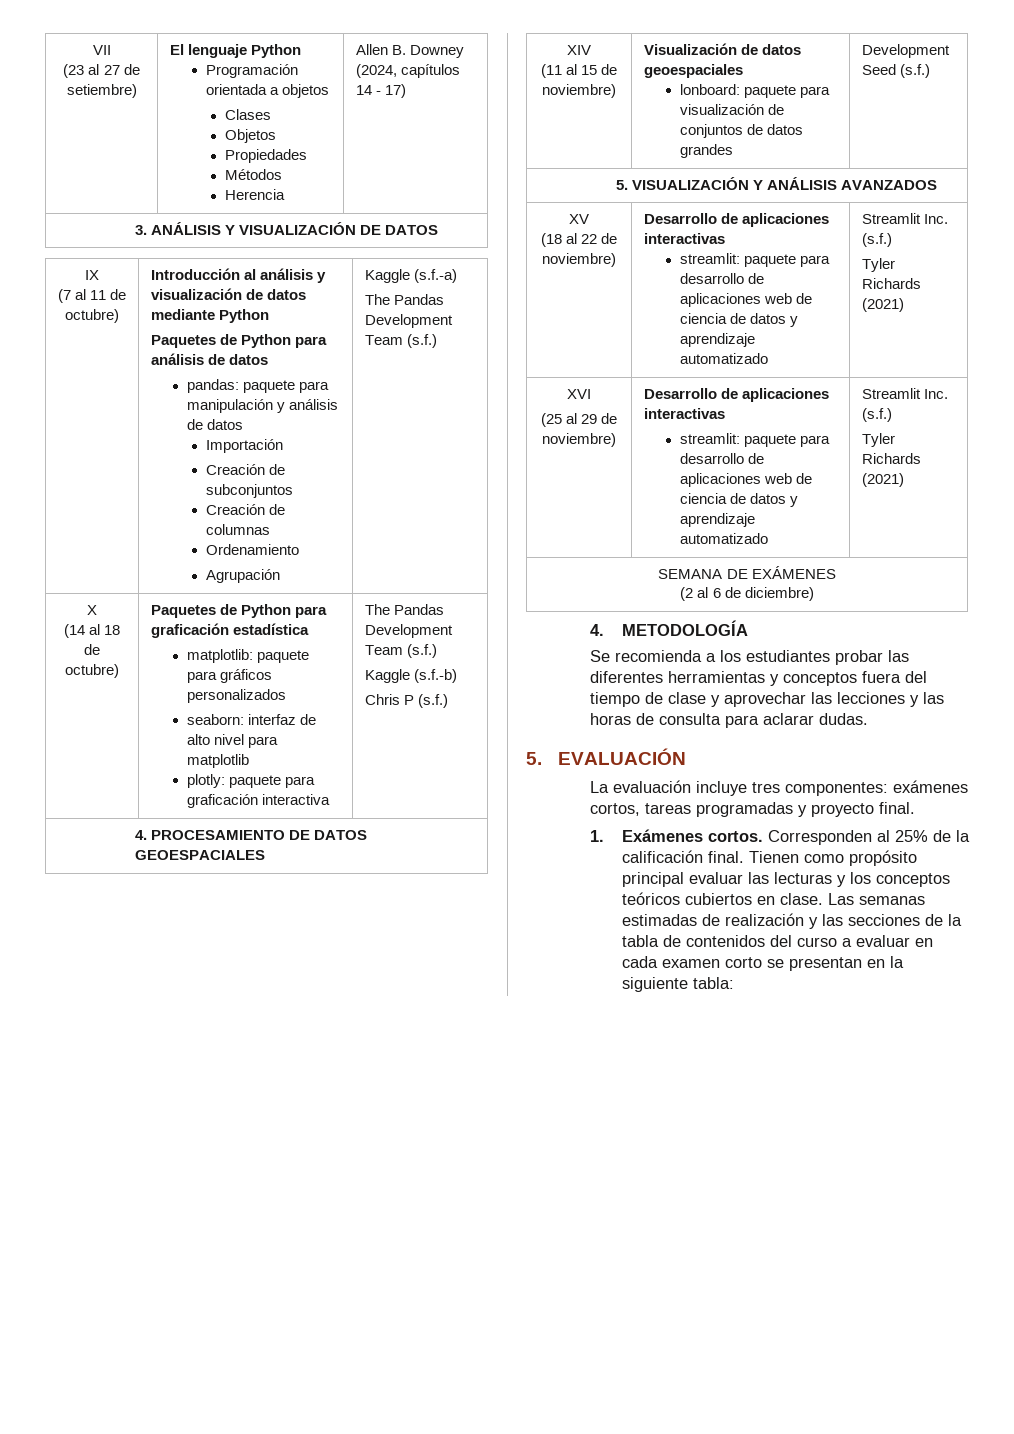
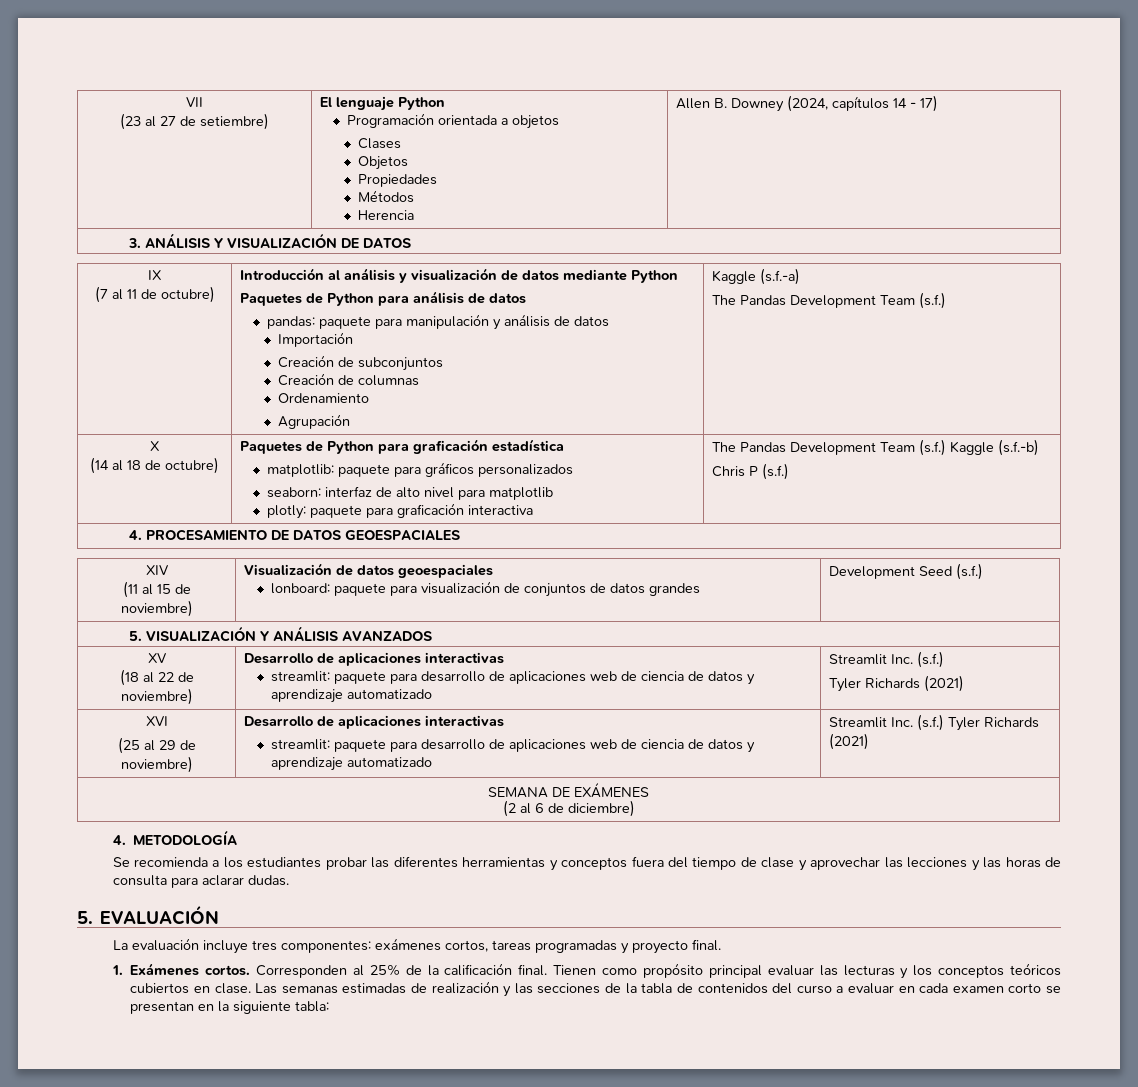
  X
  (14 al 18 de octubre) | Paquetes de Python para graficación estadística
  matplotlib: paquete para gráficos personalizados
  seaborn: interfaz de alto nivel para matplotlib
- plotly: paquete para graficación interactiva | The Pandas Development Team (s.f.)
- Kaggle (s.f.-b)
+ plotly: paquete para graficación interactiva | The Pandas Development Team (s.f.) Kaggle (s.f.-b)
  XVI
  (25 al 29 de noviembre) | Desarrollo de aplicaciones interactivas
- streamlit: paquete para desarrollo de aplicaciones web de ciencia de datos y aprendizaje automatizado | Streamlit Inc. (s.f.)
- Tyler Richards (2021)
+ streamlit: paquete para desarrollo de aplicaciones web de ciencia de datos y aprendizaje automatizado | Streamlit Inc. (s.f.) Tyler Richards (2021)

